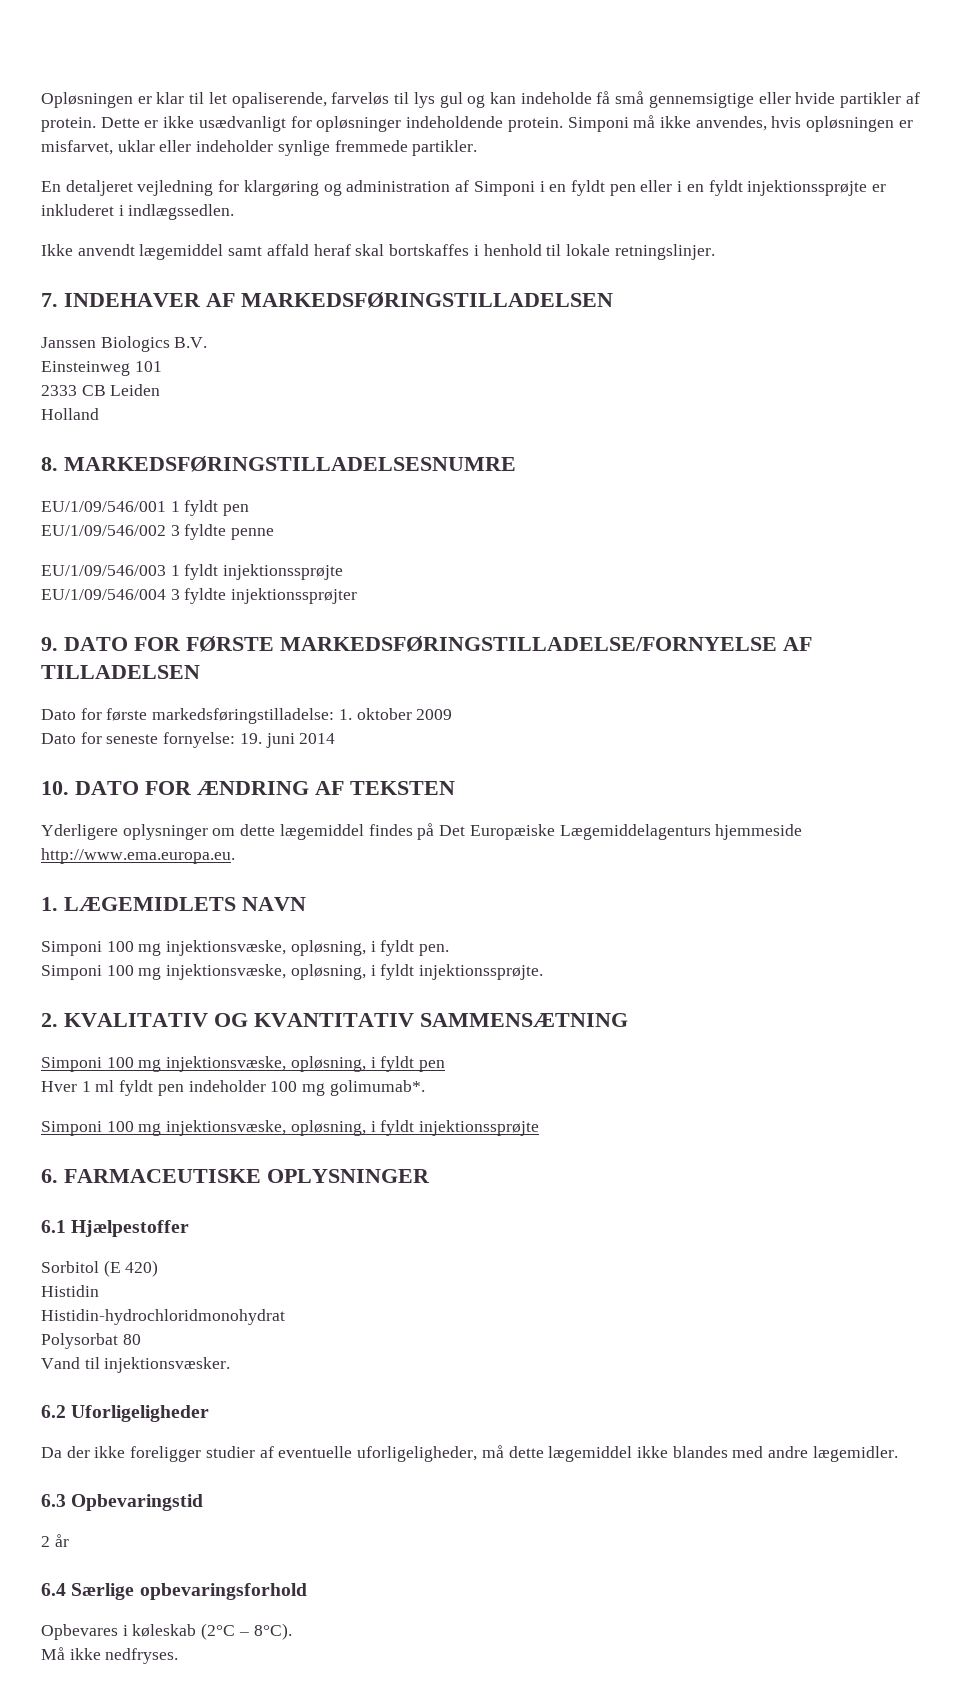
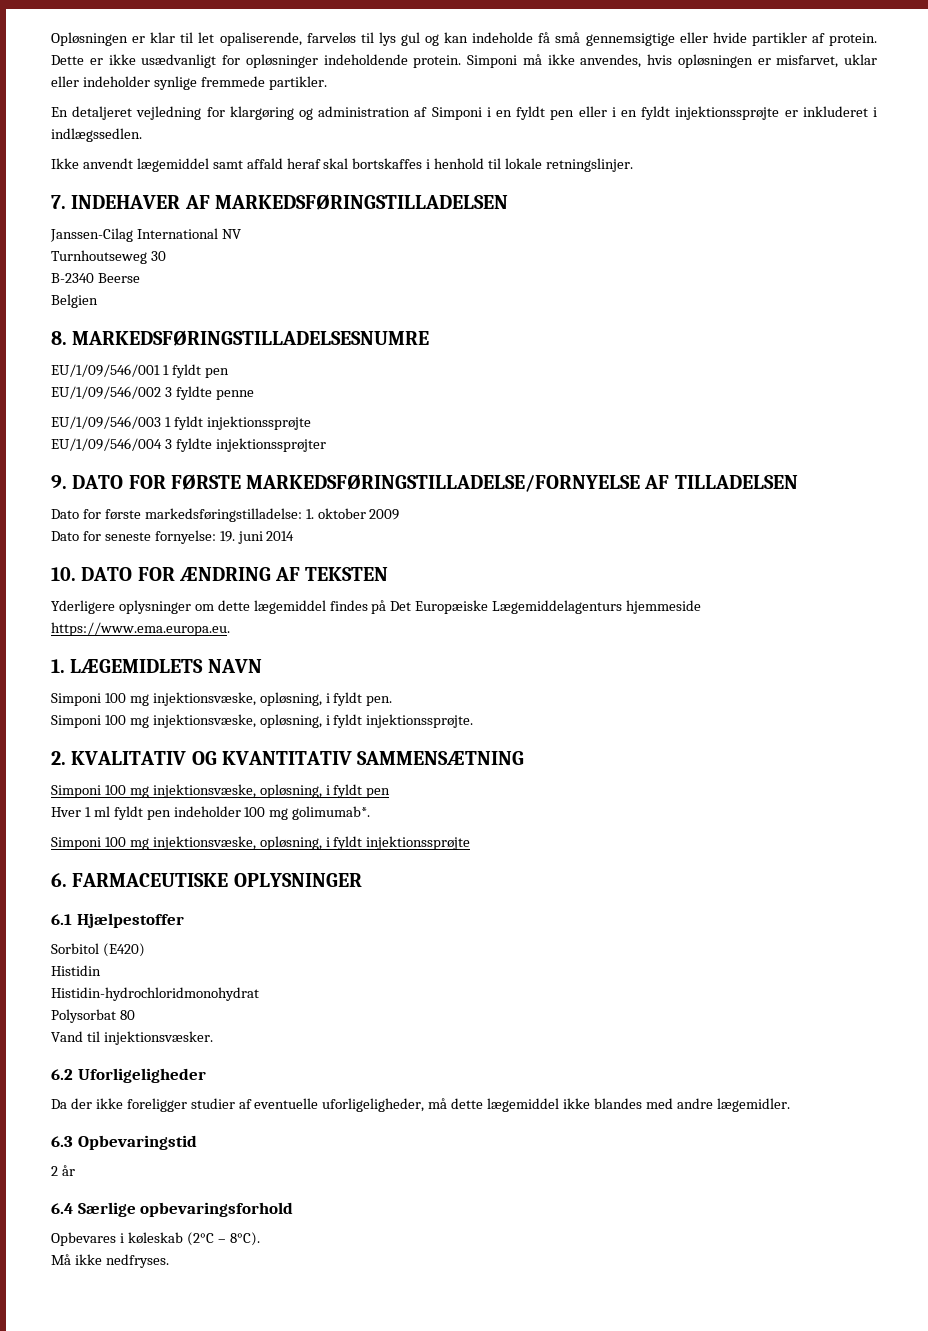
- Janssen Biologics B.V.
- Einsteinweg 101
- 2333 CB Leiden
- Holland
+ Janssen-Cilag International NV
+ Turnhoutseweg 30
+ B-2340 Beerse
+ Belgien
- Yderligere oplysninger om dette lægemiddel findes på Det Europæiske Lægemiddelagenturs hjemmeside http://www.ema.europa.eu.
+ Yderligere oplysninger om dette lægemiddel findes på Det Europæiske Lægemiddelagenturs hjemmeside https://www.ema.europa.eu.
- Sorbitol (E 420)
+ Sorbitol (E420)

